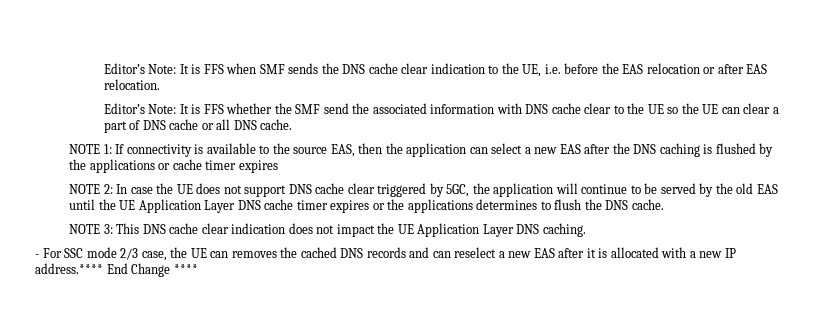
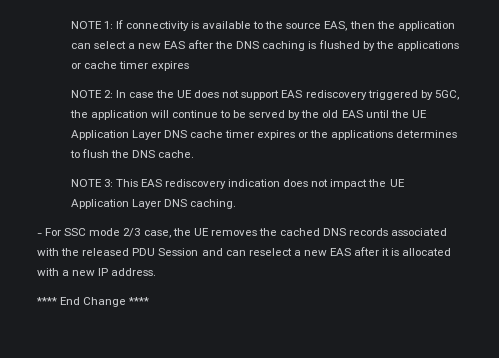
- Editor’s Note: It is FFS when SMF sends the DNS cache clear indication to the UE, i.e. before the EAS relocation or after EAS relocation.
- Editor’s Note: It is FFS whether the SMF send the associated information with DNS cache clear to the UE so the UE can clear a part of DNS cache or all DNS cache.
- NOTE 2: In case the UE does not support DNS cache clear triggered by 5GC, the application will continue to be served by the old EAS until the UE Application Layer DNS cache timer expires or the applications determines to flush the DNS cache.
+ NOTE 2: In case the UE does not support EAS rediscovery triggered by 5GC, the application will continue to be served by the old EAS until the UE Application Layer DNS cache timer expires or the applications determines to flush the DNS cache.
- NOTE 3: This DNS cache clear indication does not impact the UE Application Layer DNS caching.
+ NOTE 3: This EAS rediscovery indication does not impact the UE Application Layer DNS caching.
- - For SSC mode 2/3 case, the UE can removes the cached DNS records and can reselect a new EAS after it is allocated with a new IP address.**** End Change ****
+ - For SSC mode 2/3 case, the UE removes the cached DNS records associated with the released PDU Session and can reselect a new EAS after it is allocated with a new IP address.
+ **** End Change ****

